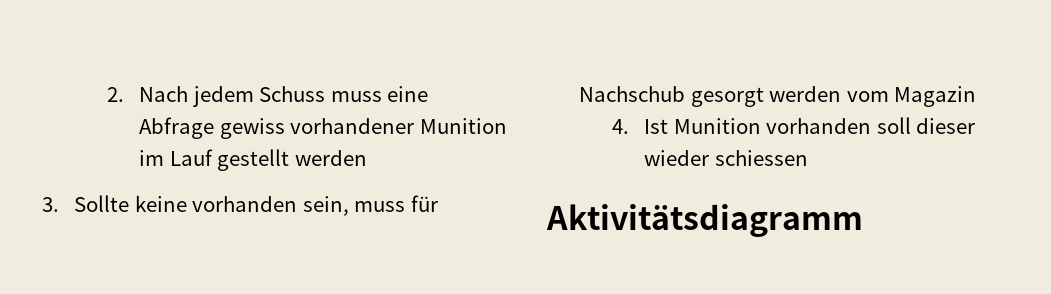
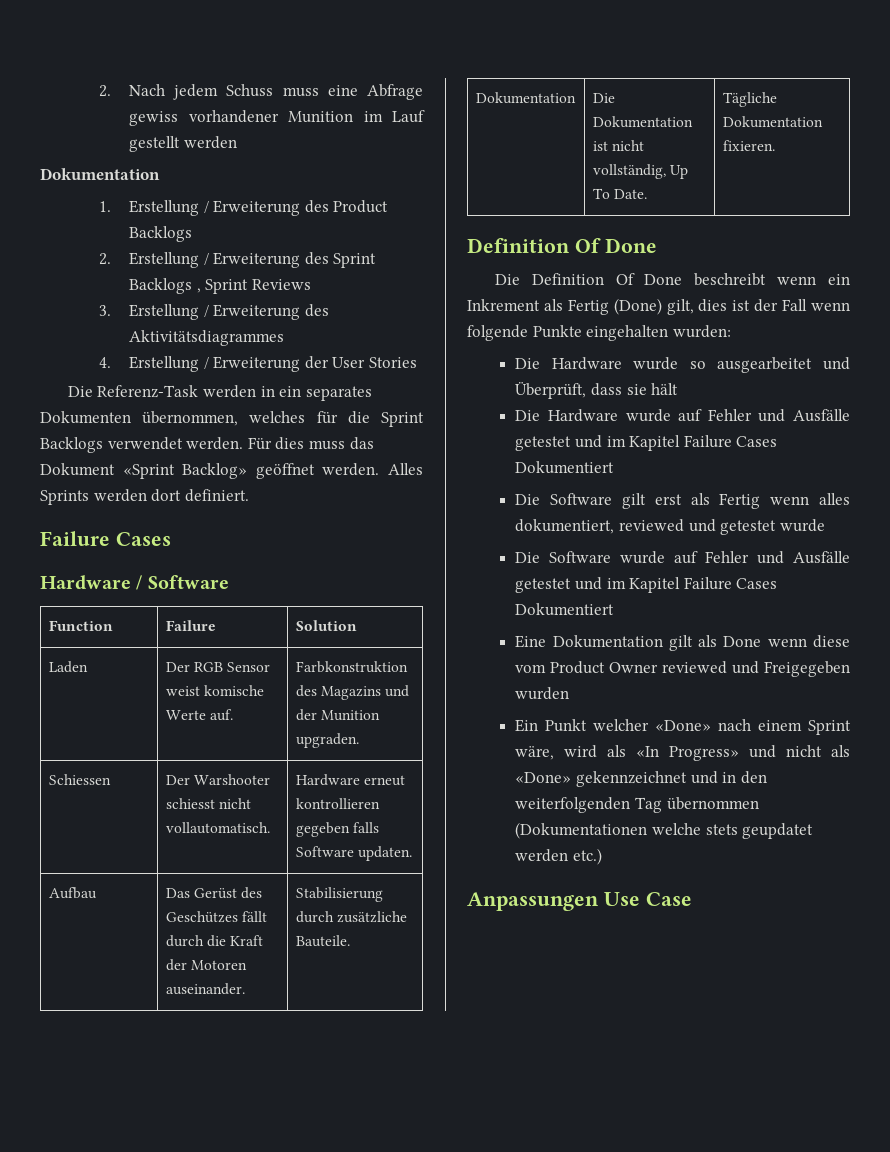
  2. Nach jedem Schuss muss eine Abfrage gewiss vorhandener Munition im Lauf gestellt werden
- 3. Sollte keine vorhanden sein, muss für Nachschub gesorgt werden vom Magazin
- 4. Ist Munition vorhanden soll dieser wieder schiessen
- Aktivitätsdiagramm
+ Dokumentation
+ 1. Erstellung / Erweiterung des Product Backlogs
+ 2. Erstellung / Erweiterung des Sprint Backlogs , Sprint Reviews
+ 3. Erstellung / Erweiterung des Aktivitätsdiagrammes
+ 4. Erstellung / Erweiterung der User Stories
+ Die Referenz-Task werden in ein separates Dokumenten übernommen, welches für die Sprint Backlogs verwendet werden. Für dies muss das Dokument «Sprint Backlog» geöffnet werden. Alles Sprints werden dort definiert.
+ Failure Cases
+ Hardware / Software
+ Function | Failure | Solution
+ Laden | Der RGB Sensor weist komische Werte auf. | Farbkonstruktion des Magazins und der Munition upgraden.
+ Schiessen | Der Warshooter schiesst nicht vollautomatisch. | Hardware erneut kontrollieren gegeben falls Software updaten.
+ Aufbau | Das Gerüst des Geschützes fällt durch die Kraft der Motoren auseinander. | Stabilisierung durch zusätzliche Bauteile.
+ Dokumentation | Die Dokumentation ist nicht vollständig, Up To Date. | Tägliche Dokumentation fixieren.
+ Definition Of Done
+ Die Definition Of Done beschreibt wenn ein Inkrement als Fertig (Done) gilt, dies ist der Fall wenn folgende Punkte eingehalten wurden:
+ Die Hardware wurde so ausgearbeitet und Überprüft, dass sie hält
+ Die Hardware wurde auf Fehler und Ausfälle getestet und im Kapitel Failure Cases Dokumentiert
+ Die Software gilt erst als Fertig wenn alles dokumentiert, reviewed und getestet wurde
+ Die Software wurde auf Fehler und Ausfälle getestet und im Kapitel Failure Cases Dokumentiert
+ Eine Dokumentation gilt als Done wenn diese vom Product Owner reviewed und Freigegeben wurden
+ Ein Punkt welcher «Done» nach einem Sprint wäre, wird als «In Progress» und nicht als «Done» gekennzeichnet und in den weiterfolgenden Tag übernommen (Dokumentationen welche stets geupdatet werden etc.)
+ Anpassungen Use Case

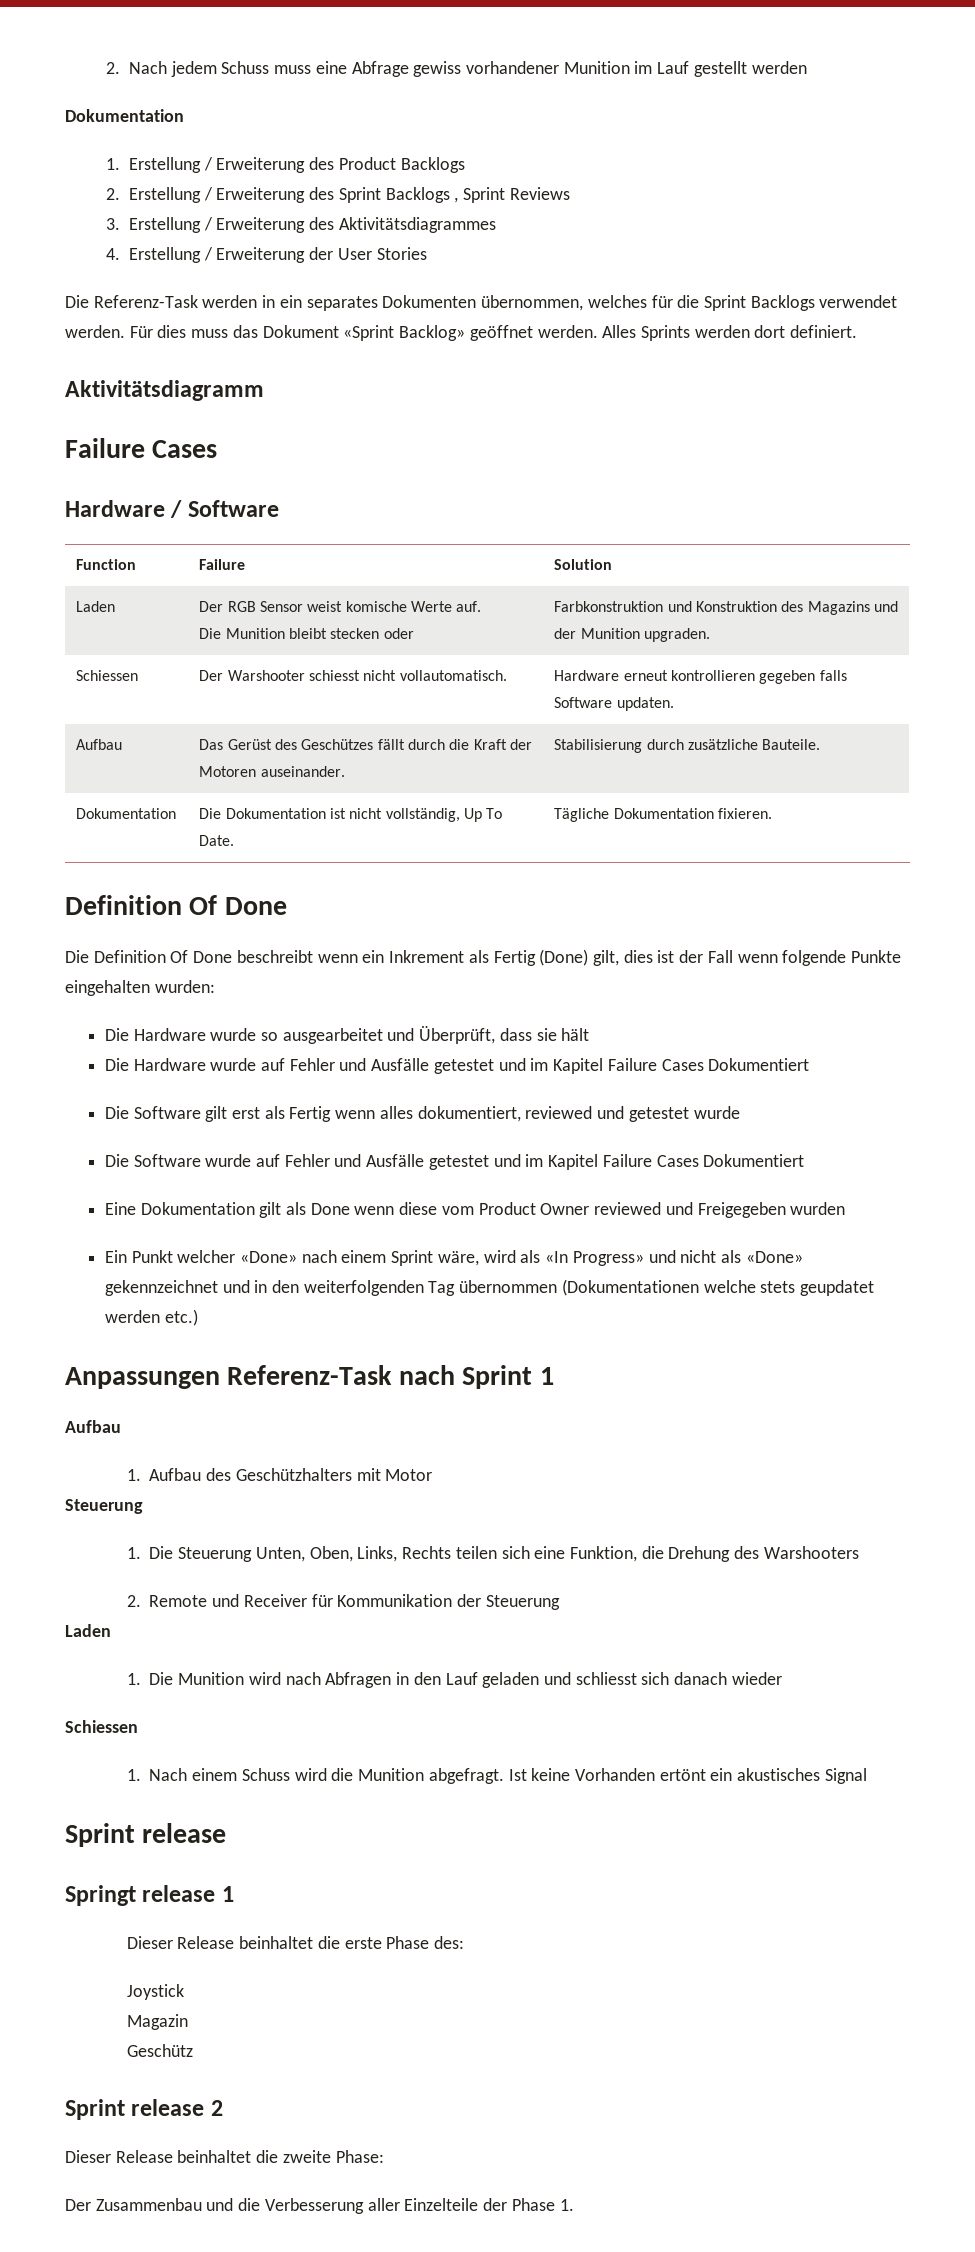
+ Aktivitätsdiagramm
- Laden | Der RGB Sensor weist komische Werte auf. | Farbkonstruktion des Magazins und der Munition upgraden.
+ Laden | Der RGB Sensor weist komische Werte auf.
+ Die Munition bleibt stecken oder | Farbkonstruktion und Konstruktion des Magazins und der Munition upgraden.
- Anpassungen Use Case
+ Anpassungen Referenz-Task nach Sprint 1
+ Aufbau
+ 1. Aufbau des Geschützhalters mit Motor
+ Steuerung
+ 1. Die Steuerung Unten, Oben, Links, Rechts teilen sich eine Funktion, die Drehung des Warshooters
+ 2. Remote und Receiver für Kommunikation der Steuerung
+ Laden
+ 1. Die Munition wird nach Abfragen in den Lauf geladen und schliesst sich danach wieder
+ Schiessen
+ 1. Nach einem Schuss wird die Munition abgefragt. Ist keine Vorhanden ertönt ein akustisches Signal
+ Sprint release
+ Springt release 1
+ Dieser Release beinhaltet die erste Phase des:
+ Joystick
+ Magazin
+ Geschütz
+ Sprint release 2
+ Dieser Release beinhaltet die zweite Phase:
+ Der Zusammenbau und die Verbesserung aller Einzelteile der Phase 1.

